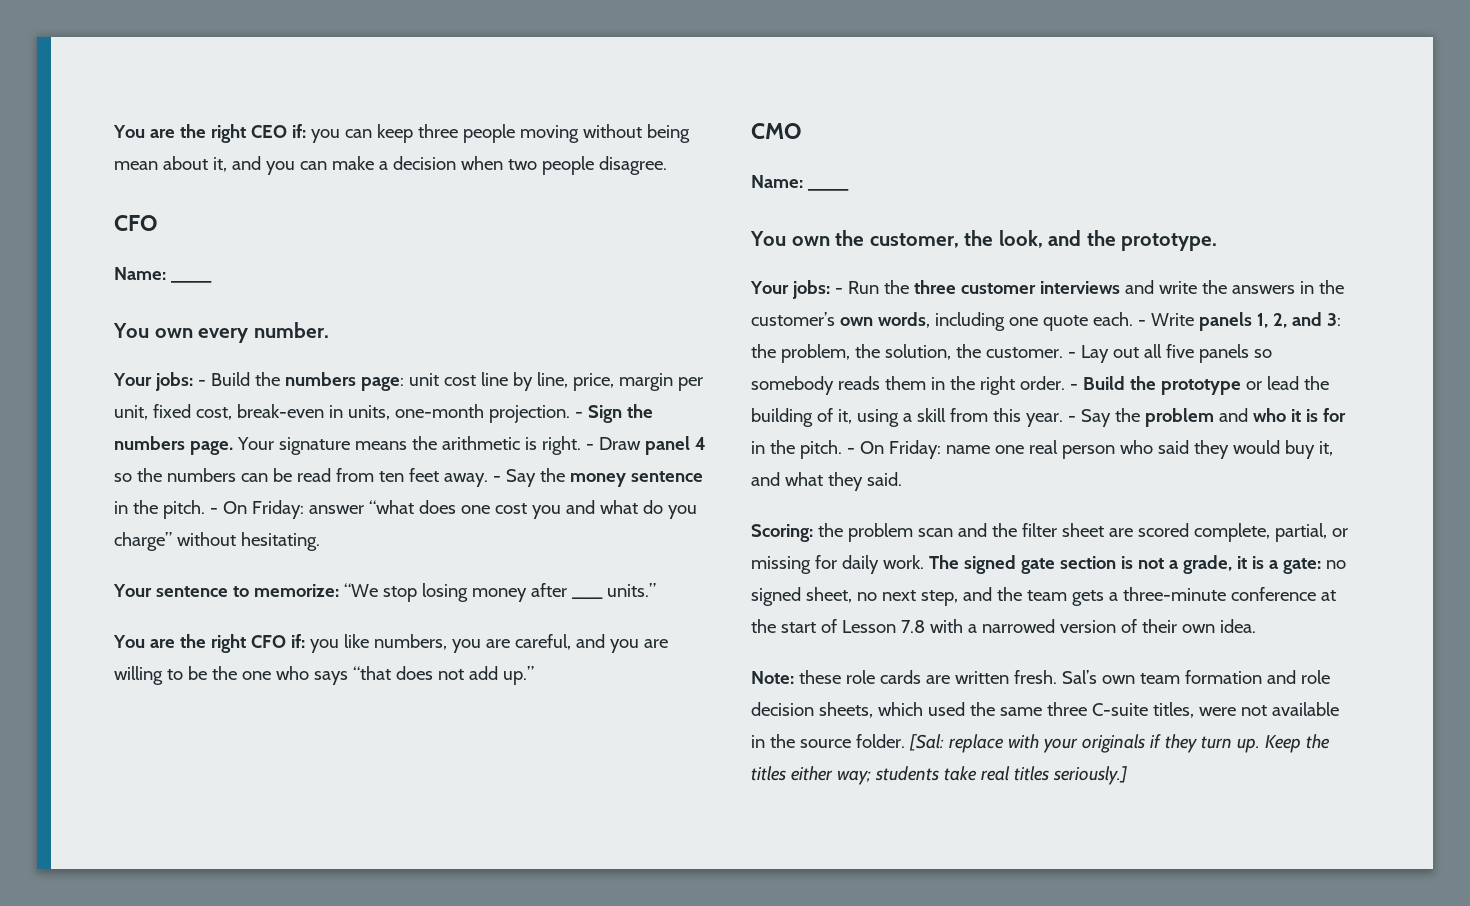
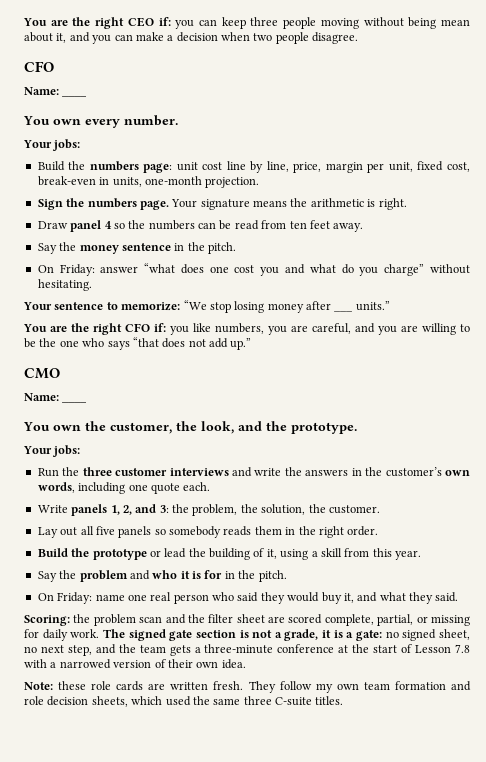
  You own every number.
- Your jobs: - Build the numbers page: unit cost line by line, price, margin per unit, fixed cost, break-even in units, one-month projection. - Sign the numbers page.
+ Your jobs:
+ Build the numbers page: unit cost line by line, price, margin per unit, fixed cost, break-even in units, one-month projection.
+ Sign the numbers page.
- Your signature means the arithmetic is right. - Draw panel 4 so the numbers can be read from ten feet away. - Say the money sentence in the pitch. - On Friday: answer “what does one cost you and what do you charge” without hesitating.
+ Your signature means the arithmetic is right.
+ Draw panel 4 so the numbers can be read from ten feet away.
+ Say the money sentence in the pitch.
+ On Friday: answer “what does one cost you and what do you charge” without hesitating.
  You own the customer, the look, and the prototype.
- Your jobs: - Run the three customer interviews and write the answers in the customer’s own words, including one quote each. - Write panels 1, 2, and 3:
+ Your jobs:
+ Run the three customer interviews and write the answers in the customer’s own words, including one quote each.
+ Write panels 1, 2, and 3:
- the problem, the solution, the customer. - Lay out all five panels so somebody reads them in the right order. - Build the prototype or lead the building of it, using a skill from this year. - Say the problem and who it is for in the pitch. - On Friday:
+ the problem, the solution, the customer.
+ Lay out all five panels so somebody reads them in the right order.
+ Build the prototype or lead the building of it, using a skill from this year.
+ Say the problem and who it is for in the pitch.
+ On Friday:
- Sal’s own team formation and role decision sheets, which used the same three C-suite titles, were not available in the source folder. [Sal: replace with your originals if they turn up. Keep the titles either way; students take real titles seriously.]
+ They follow my own team formation and role decision sheets, which used the same three C-suite titles.

